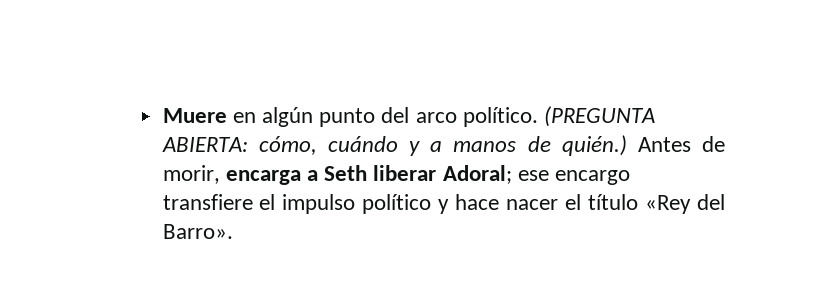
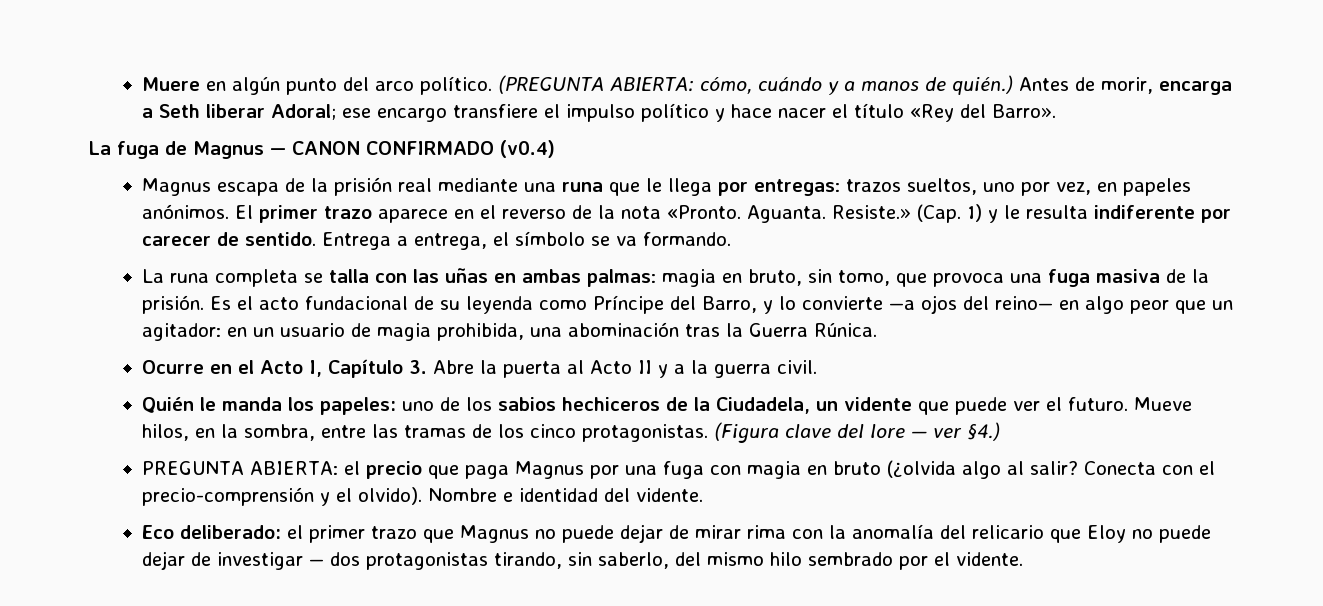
+ La fuga de Magnus — CANON CONFIRMADO (v0.4)
+ Magnus escapa de la prisión real mediante una runa que le llega por entregas: trazos sueltos, uno por vez, en papeles anónimos. El primer trazo aparece en el reverso de la nota «Pronto. Aguanta. Resiste.» (Cap. 1) y le resulta indiferente por carecer de sentido. Entrega a entrega, el símbolo se va formando.
+ La runa completa se talla con las uñas en ambas palmas: magia en bruto, sin tomo, que provoca una fuga masiva de la prisión. Es el acto fundacional de su leyenda como Príncipe del Barro, y lo convierte —a ojos del reino— en algo peor que un agitador: en un usuario de magia prohibida, una abominación tras la Guerra Rúnica.
+ Ocurre en el Acto I, Capítulo 3. Abre la puerta al Acto II y a la guerra civil.
+ Quién le manda los papeles: uno de los sabios hechiceros de la Ciudadela, un vidente que puede ver el futuro. Mueve hilos, en la sombra, entre las tramas de los cinco protagonistas. (Figura clave del lore — ver §4.)
+ PREGUNTA ABIERTA: el precio que paga Magnus por una fuga con magia en bruto (¿olvida algo al salir? Conecta con el precio-comprensión y el olvido). Nombre e identidad del vidente.
+ Eco deliberado: el primer trazo que Magnus no puede dejar de mirar rima con la anomalía del relicario que Eloy no puede dejar de investigar — dos protagonistas tirando, sin saberlo, del mismo hilo sembrado por el vidente.

